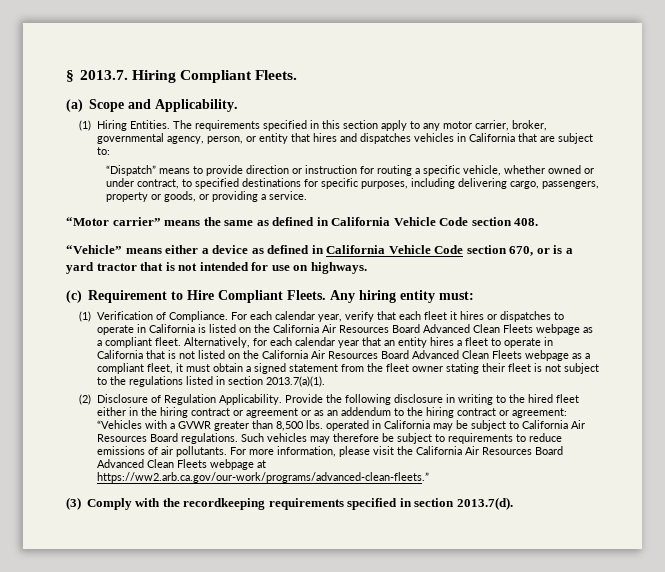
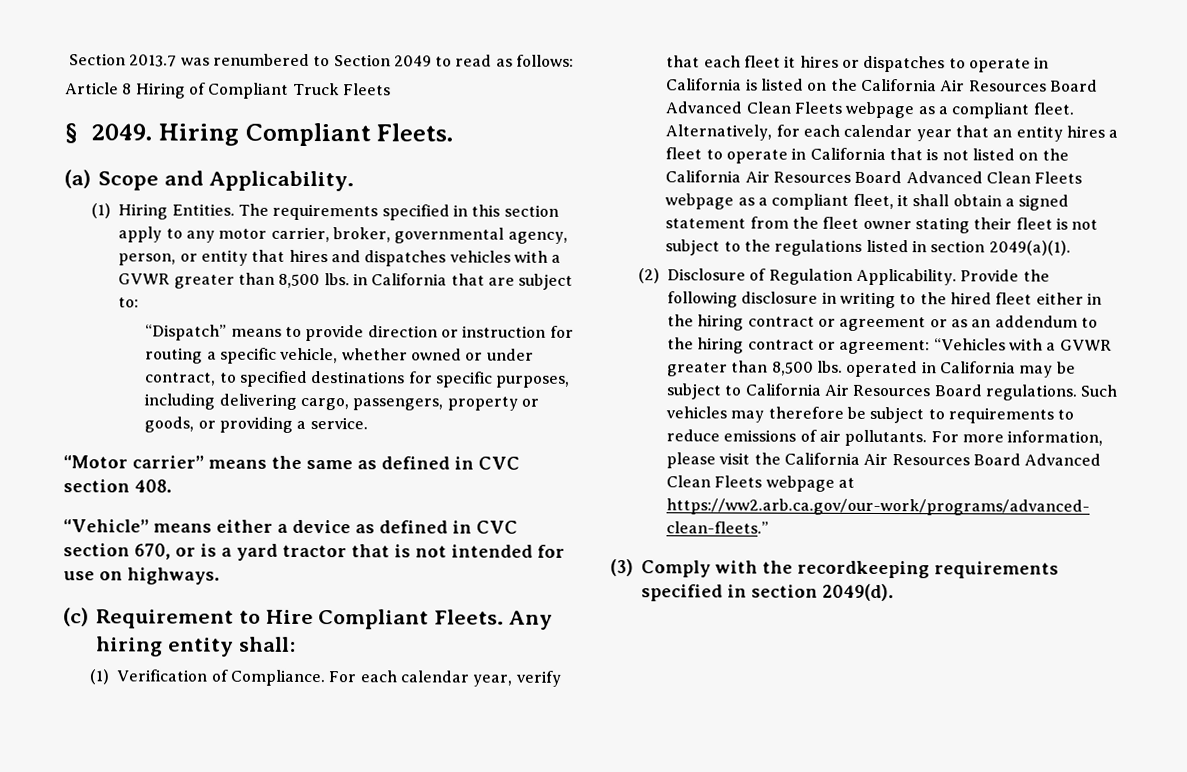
- § 2013.7. Hiring Compliant Fleets.
+ Section 2013.7 was renumbered to Section 2049 to read as follows:
+ Article 8 Hiring of Compliant Truck Fleets
+ § 2049. Hiring Compliant Fleets.
- The requirements specified in this section apply to any motor carrier, broker, governmental agency, person, or entity that hires and dispatches vehicles in California that are subject to:
+ The requirements specified in this section apply to any motor carrier, broker, governmental agency, person, or entity that hires and dispatches vehicles with a GVWR greater than 8,500 lbs. in California that are subject to:
- “Motor carrier” means the same as defined in California Vehicle Code section 408.
+ “Motor carrier” means the same as defined in CVC section 408.
- “Vehicle” means either a device as defined in California Vehicle Code section 670, or is a yard tractor that is not intended for use on highways.
+ “Vehicle” means either a device as defined in CVC section 670, or is a yard tractor that is not intended for use on highways.
- Any hiring entity must:
+ Any hiring entity shall:
- Alternatively, for each calendar year that an entity hires a fleet to operate in California that is not listed on the California Air Resources Board Advanced Clean Fleets webpage as a compliant fleet, it must obtain a signed statement from the fleet owner stating their fleet is not subject to the regulations listed in section 2013.7(a)(1).
+ Alternatively, for each calendar year that an entity hires a fleet to operate in California that is not listed on the California Air Resources Board Advanced Clean Fleets webpage as a compliant fleet, it shall obtain a signed statement from the fleet owner stating their fleet is not subject to the regulations listed in section 2049(a)(1).
- (3) Comply with the recordkeeping requirements specified in section 2013.7(d).
+ (3) Comply with the recordkeeping requirements specified in section 2049(d).

